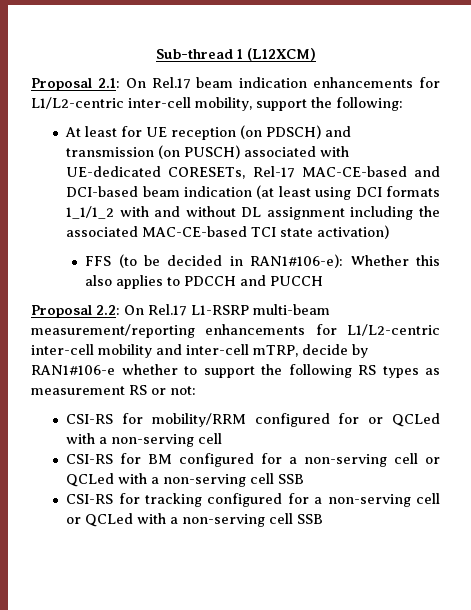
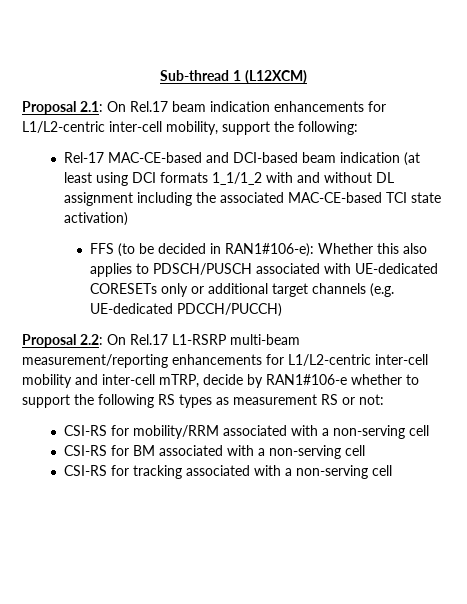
- At least for UE reception (on PDSCH) and transmission (on PUSCH) associated with UE-dedicated CORESETs, Rel-17 MAC-CE-based and DCI-based beam indication (at least using DCI formats 1_1/1_2 with and without DL assignment including the associated MAC-CE-based TCI state activation)
+ Rel-17 MAC-CE-based and DCI-based beam indication (at least using DCI formats 1_1/1_2 with and without DL assignment including the associated MAC-CE-based TCI state activation)
- FFS (to be decided in RAN1#106-e): Whether this also applies to PDCCH and PUCCH
+ FFS (to be decided in RAN1#106-e): Whether this also applies to PDSCH/PUSCH associated with UE-dedicated CORESETs only or additional target channels (e.g. UE-dedicated PDCCH/PUCCH)
- CSI-RS for mobility/RRM configured for or QCLed with a non-serving cell
+ CSI-RS for mobility/RRM associated with a non-serving cell
- CSI-RS for BM configured for a non-serving cell or QCLed with a non-serving cell SSB
+ CSI-RS for BM associated with a non-serving cell
- CSI-RS for tracking configured for a non-serving cell or QCLed with a non-serving cell SSB
+ CSI-RS for tracking associated with a non-serving cell

